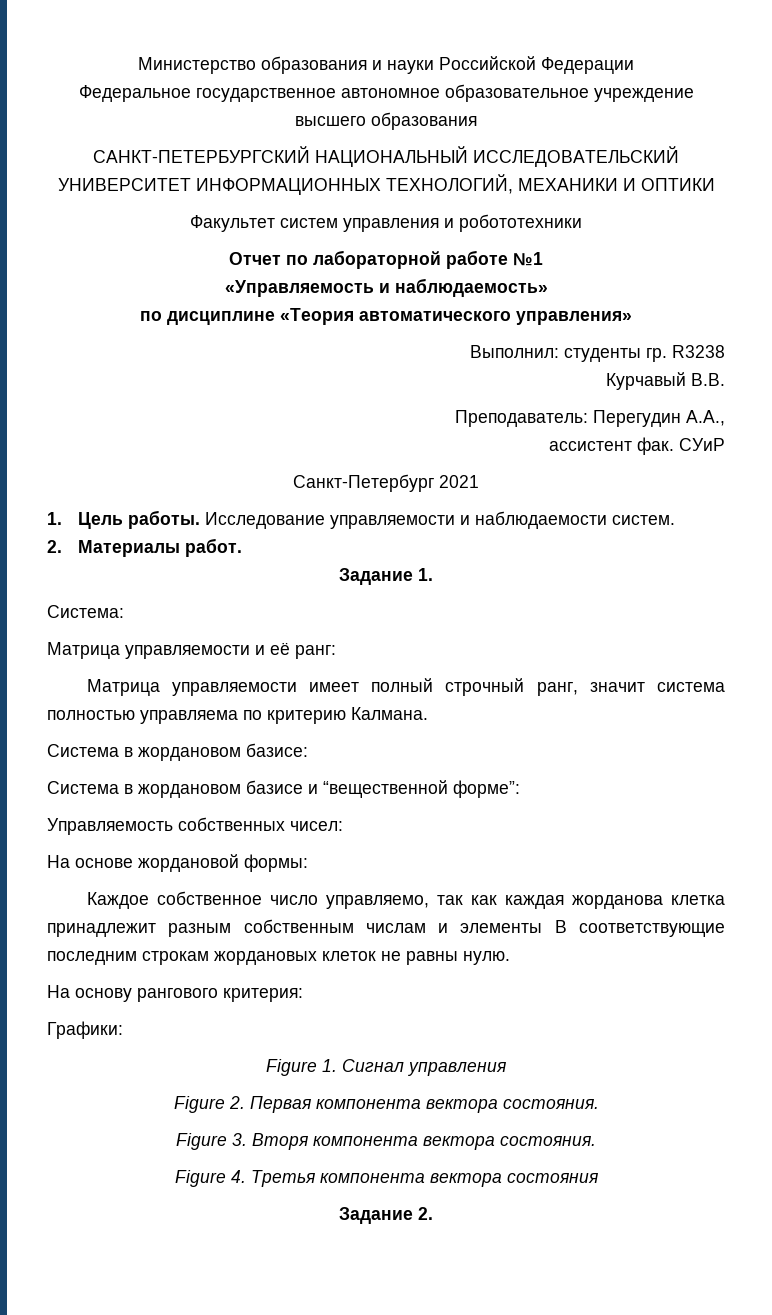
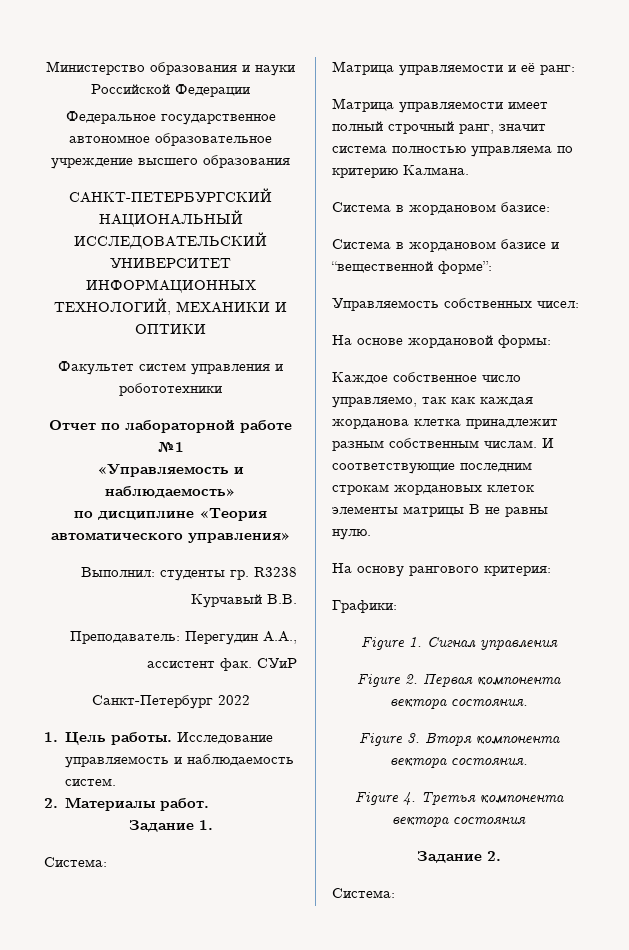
- Санкт-Петербург 2021
+ Санкт-Петербург 2022
- Исследование управляемости и наблюдаемости систем.
+ Исследование управляемость и наблюдаемость систем.
- Каждое собственное число управляемо, так как каждая жорданова клетка принадлежит разным собственным числам и элементы B соответствующие последним строкам жордановых клеток не равны нулю.
+ Каждое собственное число управляемо, так как каждая жорданова клетка принадлежит разным собственным числам. И соответствующие последним строкам жордановых клеток элементы матрицы B не равны нулю.
  Задание 2.
+ Система:

